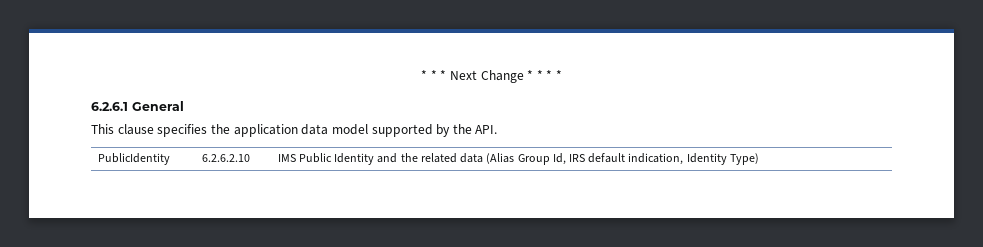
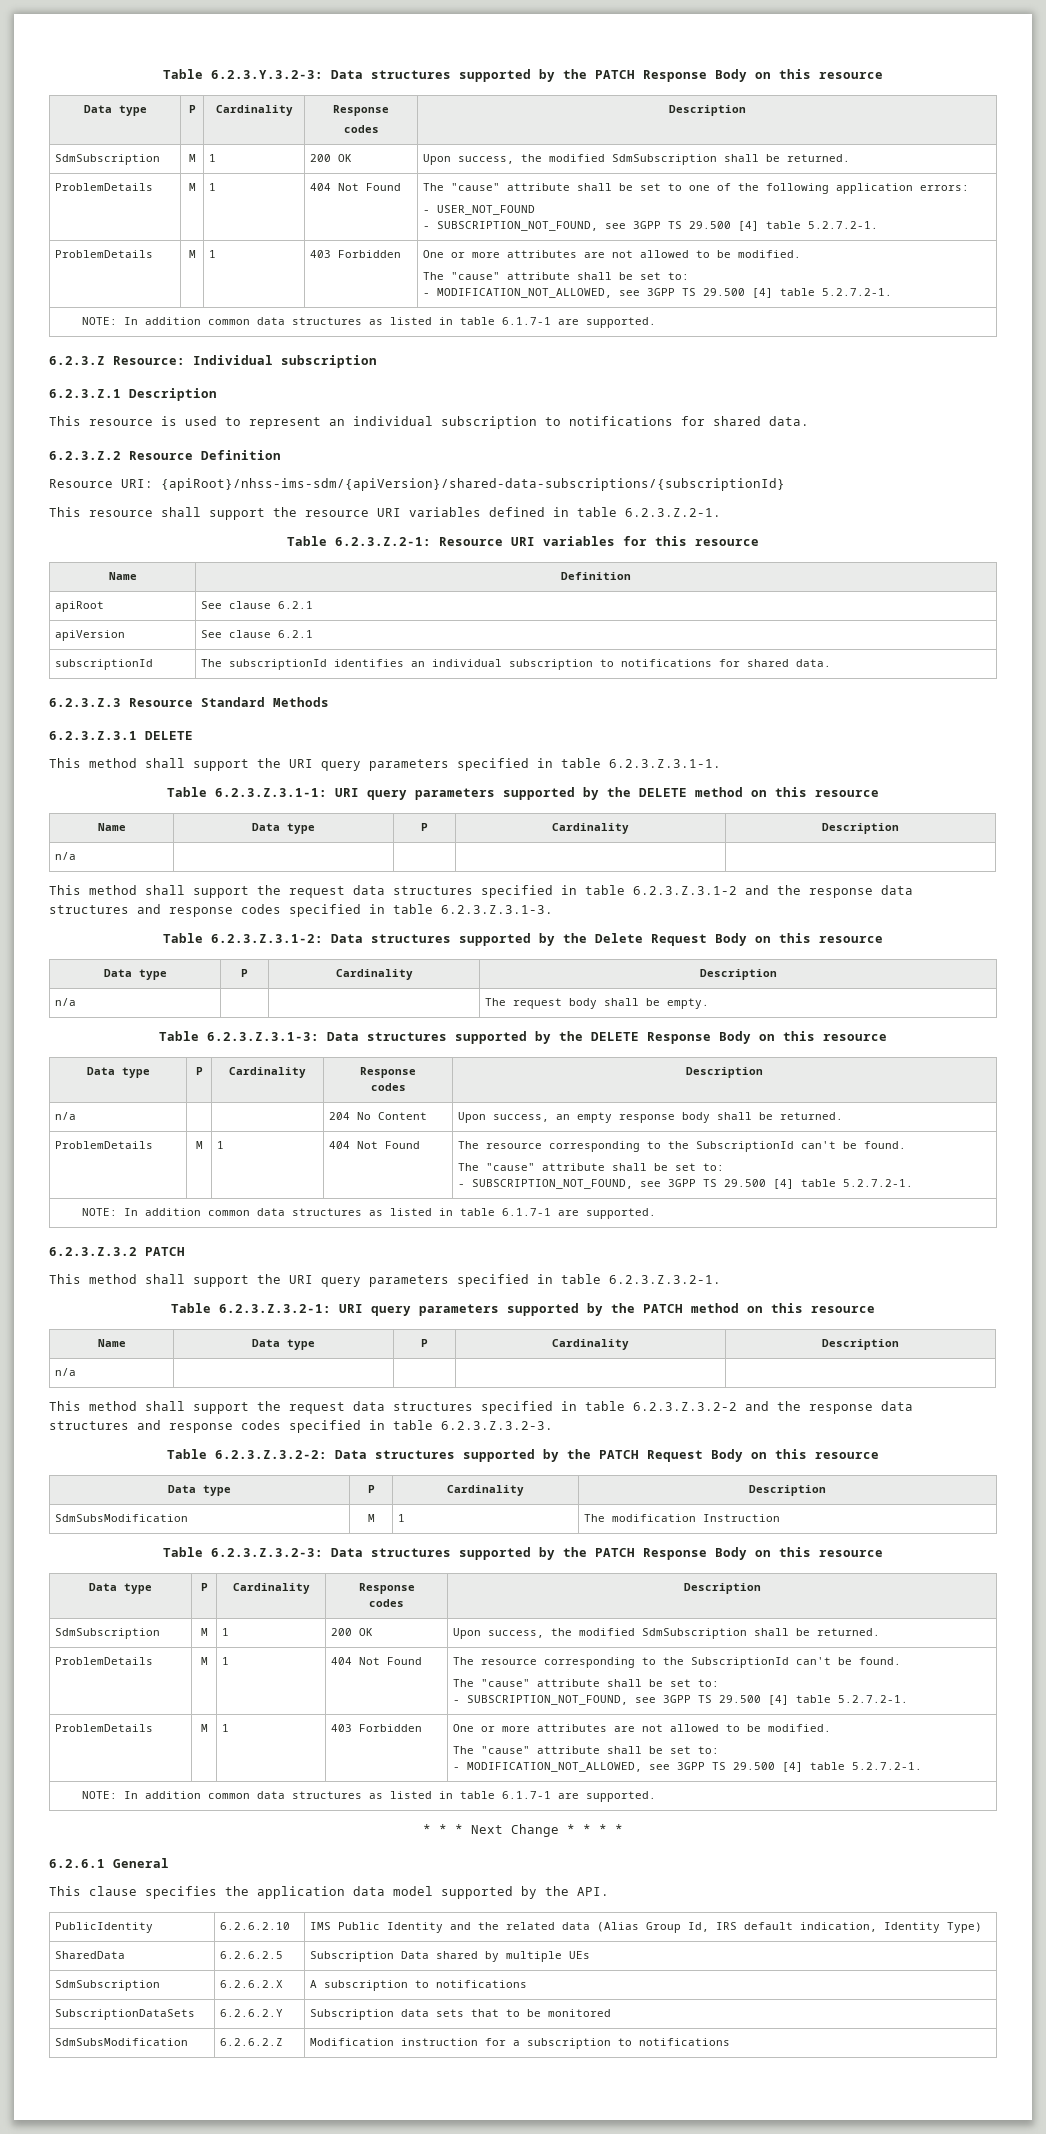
+ Table 6.2.3.Y.3.2-3: Data structures supported by the PATCH Response Body on this resource
+ Data type | P | Cardinality | Response
+ codes | Description
+ SdmSubscription | M | 1 | 200 OK | Upon success, the modified SdmSubscription shall be returned.
+ ProblemDetails | M | 1 | 404 Not Found | The "cause" attribute shall be set to one of the following application errors:
+ - USER_NOT_FOUND
+ - SUBSCRIPTION_NOT_FOUND, see 3GPP TS 29.500 [4] table 5.2.7.2-1.
+ ProblemDetails | M | 1 | 403 Forbidden | One or more attributes are not allowed to be modified.
+ The "cause" attribute shall be set to:
+ - MODIFICATION_NOT_ALLOWED, see 3GPP TS 29.500 [4] table 5.2.7.2-1.
+ NOTE: In addition common data structures as listed in table 6.1.7-1 are supported.
+ 6.2.3.Z Resource: Individual subscription
+ 6.2.3.Z.1 Description
+ This resource is used to represent an individual subscription to notifications for shared data.
+ 6.2.3.Z.2 Resource Definition
+ Resource URI: {apiRoot}/nhss-ims-sdm/{apiVersion}/shared-data-subscriptions/{subscriptionId}
+ This resource shall support the resource URI variables defined in table 6.2.3.Z.2-1.
+ Table 6.2.3.Z.2-1: Resource URI variables for this resource
+ Name | Definition
+ apiRoot | See clause 6.2.1
+ apiVersion | See clause 6.2.1
+ subscriptionId | The subscriptionId identifies an individual subscription to notifications for shared data.
+ 6.2.3.Z.3 Resource Standard Methods
+ 6.2.3.Z.3.1 DELETE
+ This method shall support the URI query parameters specified in table 6.2.3.Z.3.1-1.
+ Table 6.2.3.Z.3.1-1: URI query parameters supported by the DELETE method on this resource
+ Name | Data type | P | Cardinality | Description
+ n/a | | | |
+ This method shall support the request data structures specified in table 6.2.3.Z.3.1-2 and the response data structures and response codes specified in table 6.2.3.Z.3.1-3.
+ Table 6.2.3.Z.3.1-2: Data structures supported by the Delete Request Body on this resource
+ Data type | P | Cardinality | Description
+ n/a | | | The request body shall be empty.
+ Table 6.2.3.Z.3.1-3: Data structures supported by the DELETE Response Body on this resource
+ Data type | P | Cardinality | Response
+ codes | Description
+ n/a | | | 204 No Content | Upon success, an empty response body shall be returned.
+ ProblemDetails | M | 1 | 404 Not Found | The resource corresponding to the SubscriptionId can't be found.
+ The "cause" attribute shall be set to:
+ - SUBSCRIPTION_NOT_FOUND, see 3GPP TS 29.500 [4] table 5.2.7.2-1.
+ NOTE: In addition common data structures as listed in table 6.1.7-1 are supported.
+ 6.2.3.Z.3.2 PATCH
+ This method shall support the URI query parameters specified in table 6.2.3.Z.3.2-1.
+ Table 6.2.3.Z.3.2-1: URI query parameters supported by the PATCH method on this resource
+ Name | Data type | P | Cardinality | Description
+ n/a | | | |
+ This method shall support the request data structures specified in table 6.2.3.Z.3.2-2 and the response data structures and response codes specified in table 6.2.3.Z.3.2-3.
+ Table 6.2.3.Z.3.2-2: Data structures supported by the PATCH Request Body on this resource
+ Data type | P | Cardinality | Description
+ SdmSubsModification | M | 1 | The modification Instruction
+ Table 6.2.3.Z.3.2-3: Data structures supported by the PATCH Response Body on this resource
+ Data type | P | Cardinality | Response
+ codes | Description
+ SdmSubscription | M | 1 | 200 OK | Upon success, the modified SdmSubscription shall be returned.
+ ProblemDetails | M | 1 | 404 Not Found | The resource corresponding to the SubscriptionId can't be found.
+ The "cause" attribute shall be set to:
+ - SUBSCRIPTION_NOT_FOUND, see 3GPP TS 29.500 [4] table 5.2.7.2-1.
+ ProblemDetails | M | 1 | 403 Forbidden | One or more attributes are not allowed to be modified.
+ The "cause" attribute shall be set to:
+ - MODIFICATION_NOT_ALLOWED, see 3GPP TS 29.500 [4] table 5.2.7.2-1.
+ NOTE: In addition common data structures as listed in table 6.1.7-1 are supported.
+ SharedData | 6.2.6.2.5 | Subscription Data shared by multiple UEs
+ SdmSubscription | 6.2.6.2.X | A subscription to notifications
+ SubscriptionDataSets | 6.2.6.2.Y | Subscription data sets that to be monitored
+ SdmSubsModification | 6.2.6.2.Z | Modification instruction for a subscription to notifications

